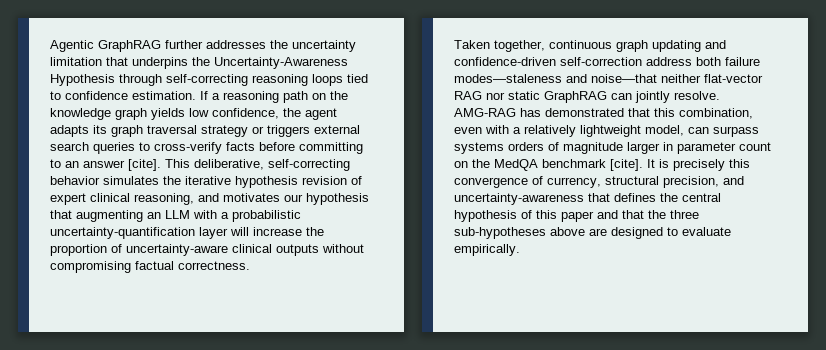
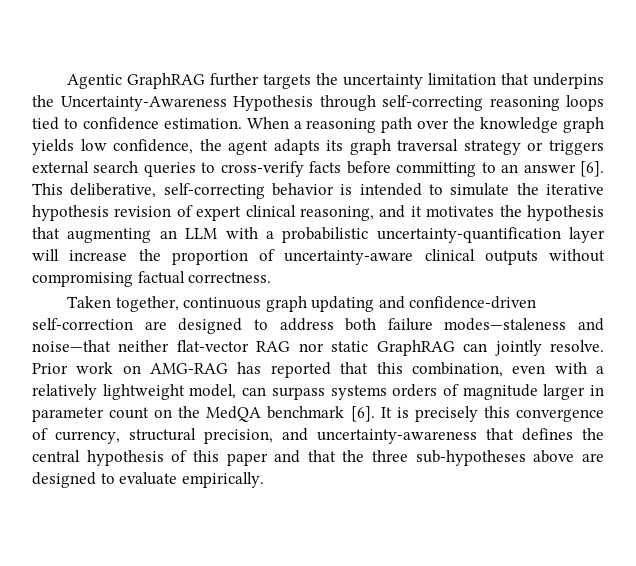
- Agentic GraphRAG further addresses the uncertainty limitation that underpins the Uncertainty-Awareness Hypothesis through self-correcting reasoning loops tied to confidence estimation.
+ Agentic GraphRAG further targets the uncertainty limitation that underpins the Uncertainty-Awareness Hypothesis through self-correcting reasoning loops tied to confidence estimation.
- If a reasoning path on the knowledge graph yields low confidence, the agent adapts its graph traversal strategy or triggers external search queries to cross-verify facts before committing to an answer [cite].
+ When a reasoning path over the knowledge graph yields low confidence, the agent adapts its graph traversal strategy or triggers external search queries to cross-verify facts before committing to an answer [6].
- This deliberative, self-correcting behavior simulates the iterative hypothesis revision of expert clinical reasoning, and motivates our hypothesis that augmenting an LLM with a probabilistic uncertainty-quantification layer will increase the proportion of uncertainty-aware clinical outputs without compromising factual correctness.
+ This deliberative, self-correcting behavior is intended to simulate the iterative hypothesis revision of expert clinical reasoning, and it motivates the hypothesis that augmenting an LLM with a probabilistic uncertainty-quantification layer will increase the proportion of uncertainty-aware clinical outputs without compromising factual correctness.
- Taken together, continuous graph updating and confidence-driven self-correction address both failure modes—staleness and noise—that neither flat-vector RAG nor static GraphRAG can jointly resolve.
+ Taken together, continuous graph updating and confidence-driven self-correction are designed to address both failure modes—staleness and noise—that neither flat-vector RAG nor static GraphRAG can jointly resolve.
- AMG-RAG has demonstrated that this combination, even with a relatively lightweight model, can surpass systems orders of magnitude larger in parameter count on the MedQA benchmark [cite].
+ Prior work on AMG-RAG has reported that this combination, even with a relatively lightweight model, can surpass systems orders of magnitude larger in parameter count on the MedQA benchmark [6].

